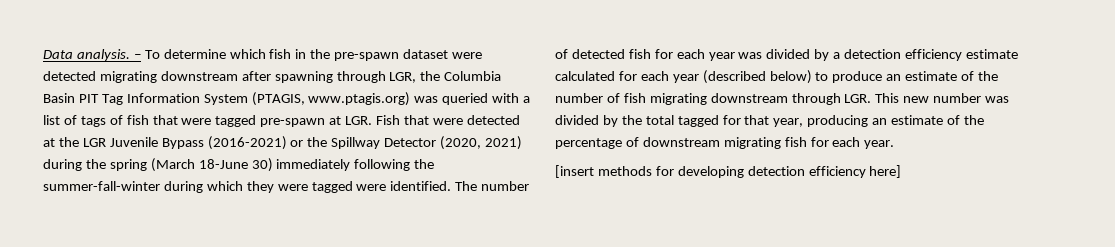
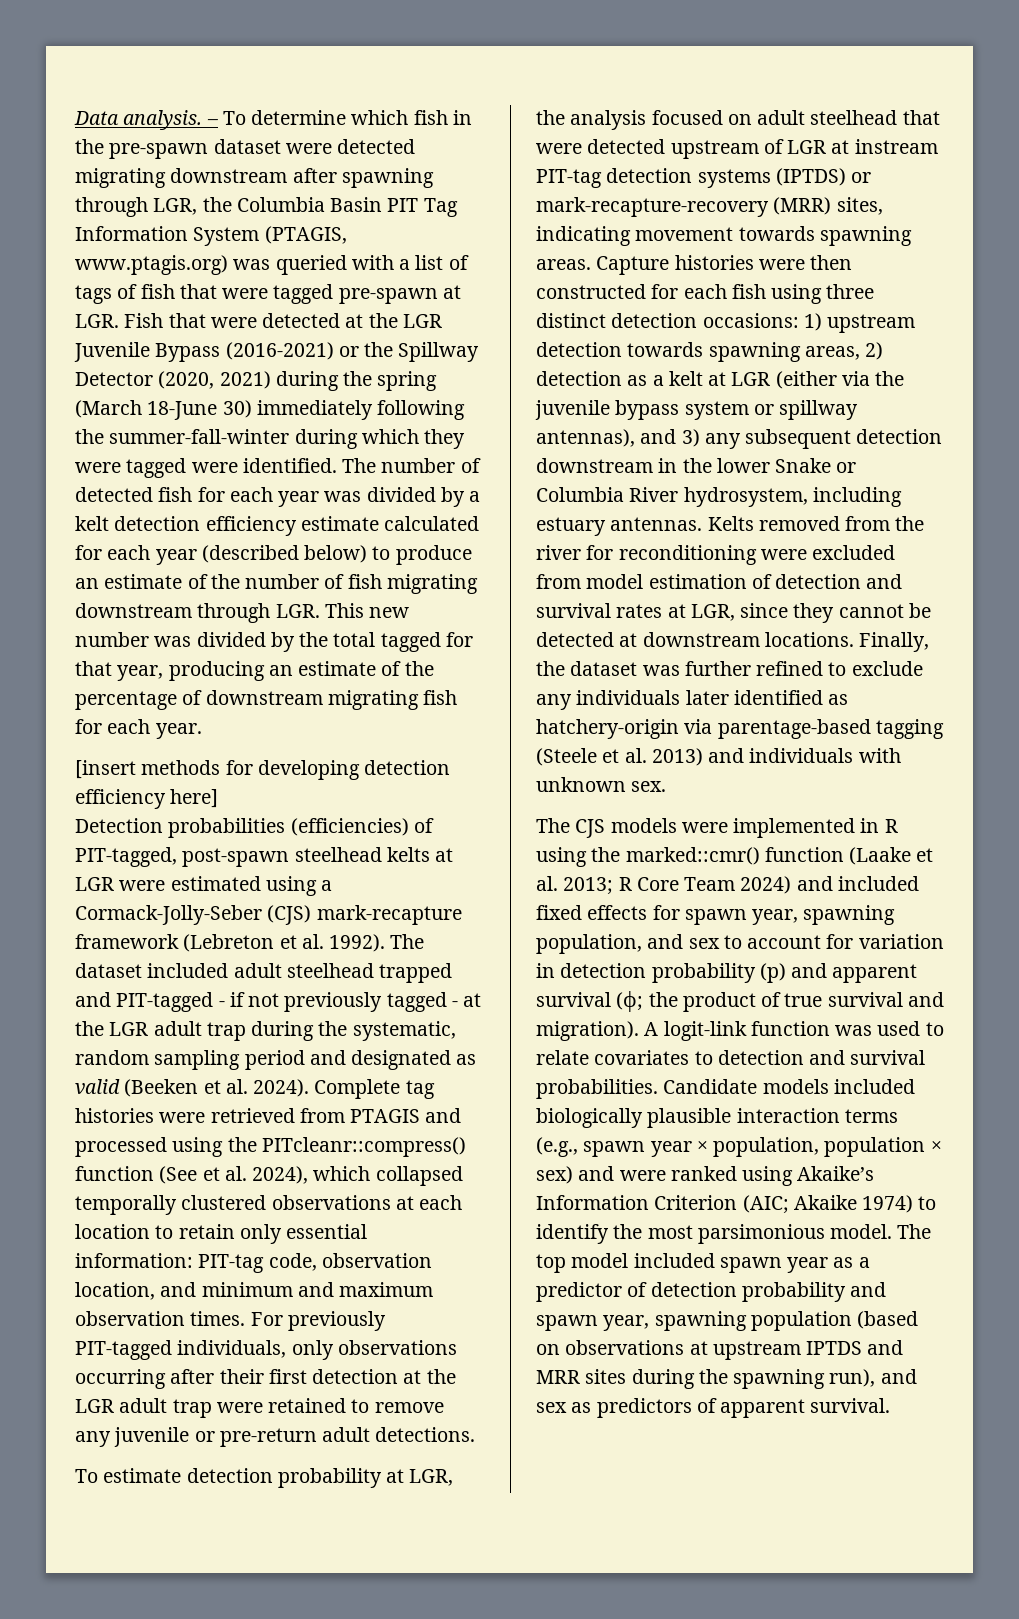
- The number of detected fish for each year was divided by a detection efficiency estimate calculated for each year (described below) to produce an estimate of the number of fish migrating downstream through LGR. This new number was divided by the total tagged for that year, producing an estimate of the percentage of downstream migrating fish for each year.
+ The number of detected fish for each year was divided by a kelt detection efficiency estimate calculated for each year (described below) to produce an estimate of the number of fish migrating downstream through LGR. This new number was divided by the total tagged for that year, producing an estimate of the percentage of downstream migrating fish for each year.
+ Detection probabilities (efficiencies) of PIT-tagged, post-spawn steelhead kelts at LGR were estimated using a Cormack-Jolly-Seber (CJS) mark-recapture framework (Lebreton et al. 1992). The dataset included adult steelhead trapped and PIT-tagged - if not previously tagged - at the LGR adult trap during the systematic, random sampling period and designated as valid (Beeken et al. 2024). Complete tag histories were retrieved from PTAGIS and processed using the PITcleanr::compress() function (See et al. 2024), which collapsed temporally clustered observations at each location to retain only essential information: PIT-tag code, observation location, and minimum and maximum observation times. For previously PIT-tagged individuals, only observations occurring after their first detection at the LGR adult trap were retained to remove any juvenile or pre-return adult detections.
+ To estimate detection probability at LGR, the analysis focused on adult steelhead that were detected upstream of LGR at instream PIT-tag detection systems (IPTDS) or mark-recapture-recovery (MRR) sites, indicating movement towards spawning areas. Capture histories were then constructed for each fish using three distinct detection occasions: 1) upstream detection towards spawning areas, 2) detection as a kelt at LGR (either via the juvenile bypass system or spillway antennas), and 3) any subsequent detection downstream in the lower Snake or Columbia River hydrosystem, including estuary antennas. Kelts removed from the river for reconditioning were excluded from model estimation of detection and survival rates at LGR, since they cannot be detected at downstream locations. Finally, the dataset was further refined to exclude any individuals later identified as hatchery-origin via parentage-based tagging (Steele et al. 2013) and individuals with unknown sex.
+ The CJS models were implemented in R using the marked::cmr() function (Laake et al. 2013; R Core Team 2024) and included fixed effects for spawn year, spawning population, and sex to account for variation in detection probability (p) and apparent survival (ϕ; the product of true survival and migration). A logit-link function was used to relate covariates to detection and survival probabilities. Candidate models included biologically plausible interaction terms (e.g., spawn year × population, population × sex) and were ranked using Akaike’s Information Criterion (AIC; Akaike 1974) to identify the most parsimonious model. The top model included spawn year as a predictor of detection probability and spawn year, spawning population (based on observations at upstream IPTDS and MRR sites during the spawning run), and sex as predictors of apparent survival.

